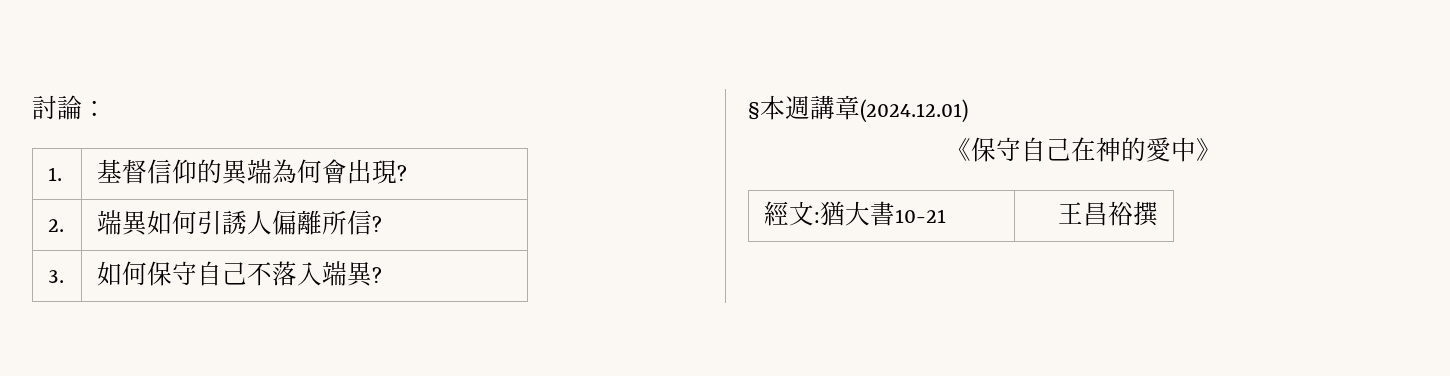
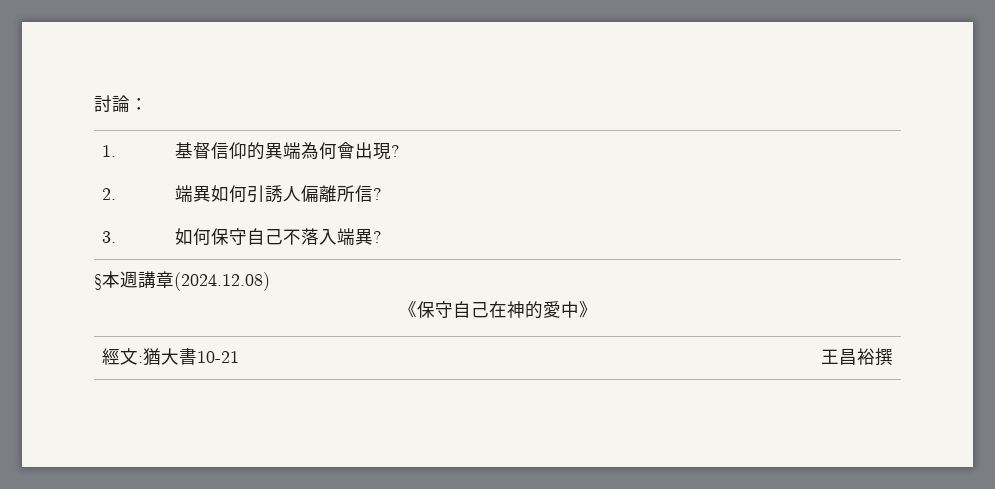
- §本週講章(2024.12.01)
+ §本週講章(2024.12.08)

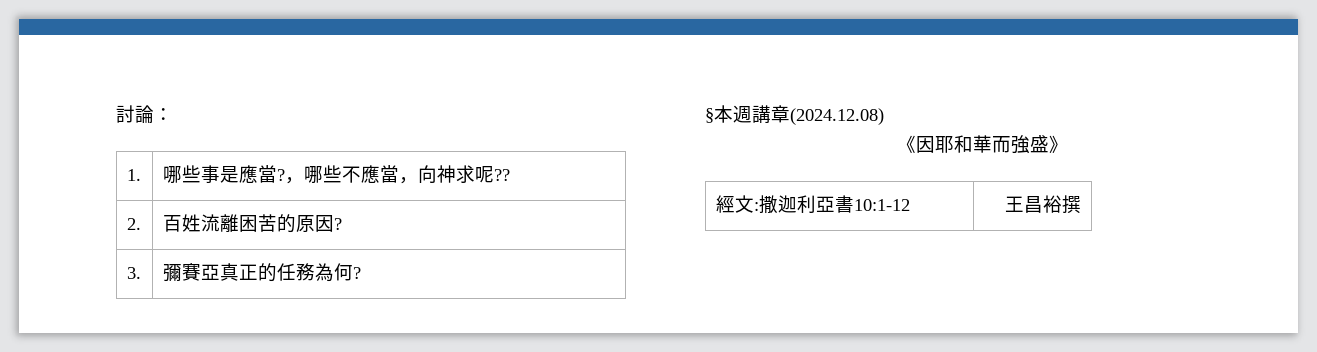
- 1. | 基督信仰的異端為何會出現?
- 2. | 端異如何引誘人偏離所信?
- 3. | 如何保守自己不落入端異?
+ 1. | 哪些事是應當?，哪些不應當，向神求呢??
+ 2. | 百姓流離困苦的原因?
+ 3. | 彌賽亞真正的任務為何?
- 《保守自己在神的愛中》
+ 《因耶和華而強盛》
- 經文:猶大書10-21 | 王昌裕撰
+ 經文:撒迦利亞書10:1-12 | 王昌裕撰

